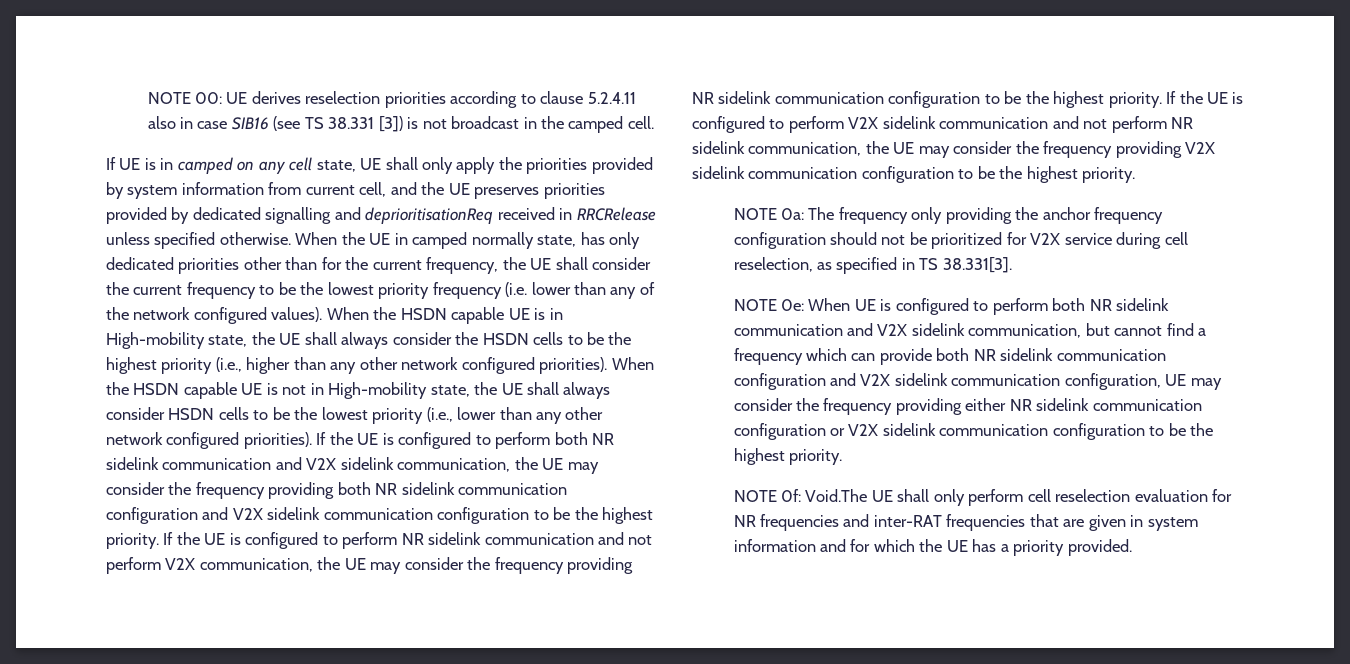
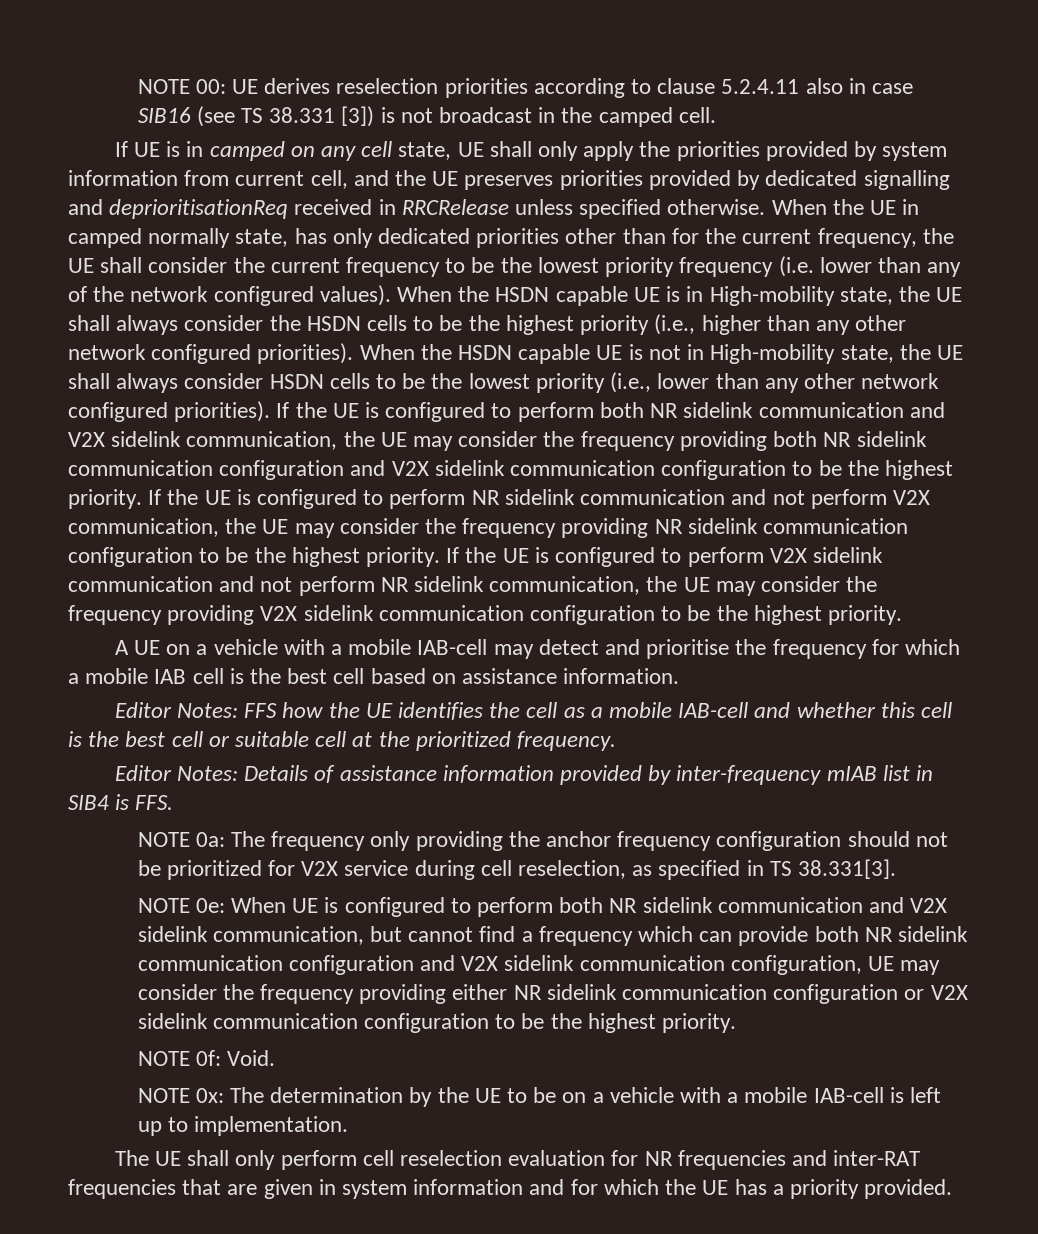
+ A UE on a vehicle with a mobile IAB-cell may detect and prioritise the frequency for which a mobile IAB cell is the best cell based on assistance information.
+ Editor Notes: FFS how the UE identifies the cell as a mobile IAB-cell and whether this cell is the best cell or suitable cell at the prioritized frequency.
+ Editor Notes: Details of assistance information provided by inter-frequency mIAB list in SIB4 is FFS.
- NOTE 0f: Void.The UE shall only perform cell reselection evaluation for NR frequencies and inter-RAT frequencies that are given in system information and for which the UE has a priority provided.
+ NOTE 0f: Void.
+ NOTE 0x: The determination by the UE to be on a vehicle with a mobile IAB-cell is left up to implementation.
+ The UE shall only perform cell reselection evaluation for NR frequencies and inter-RAT frequencies that are given in system information and for which the UE has a priority provided.

